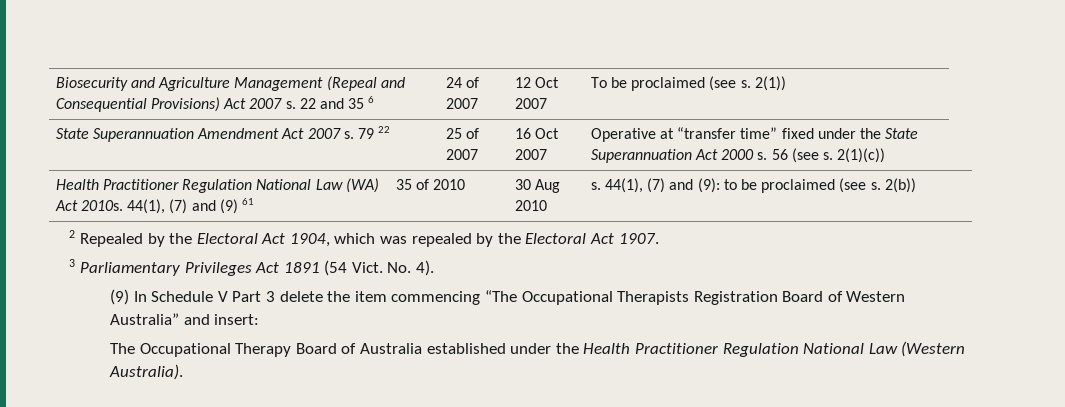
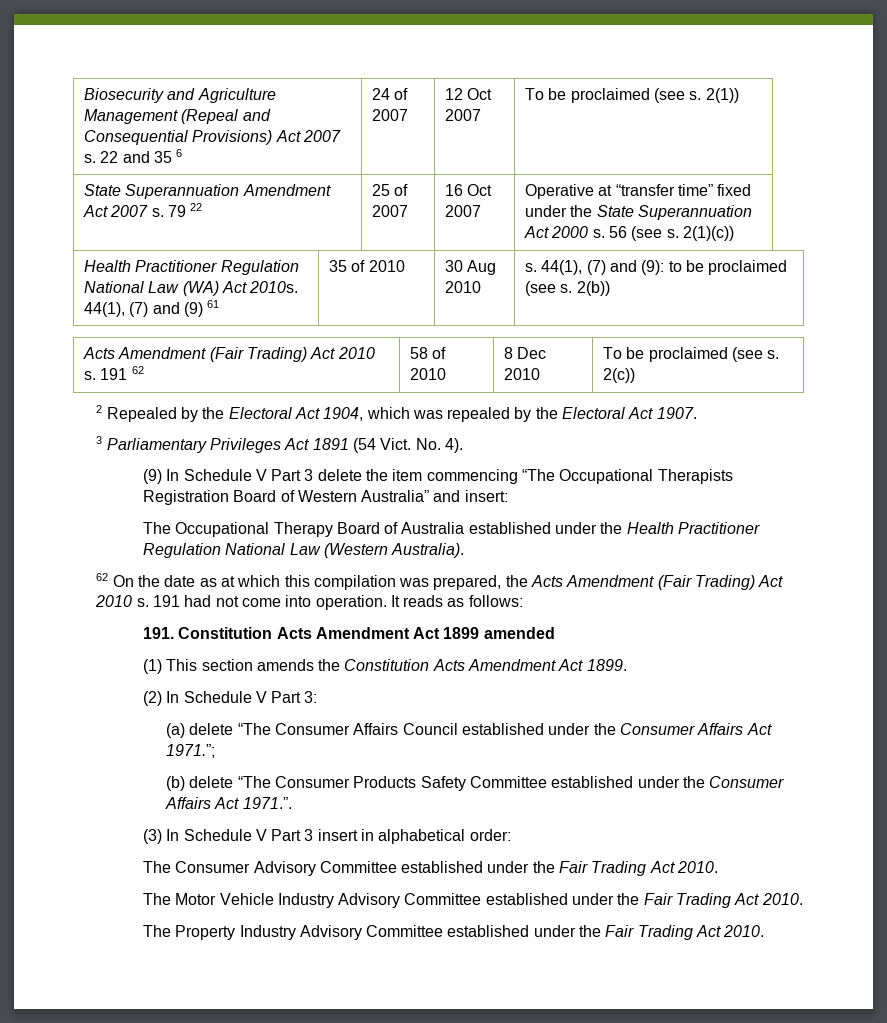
+ Acts Amendment (Fair Trading) Act 2010 s. 191 62 | 58 of 2010 | 8 Dec 2010 | To be proclaimed (see s. 2(c))
+ 62 On the date as at which this compilation was prepared, the Acts Amendment (Fair Trading) Act 2010 s. 191 had not come into operation. It reads as follows:
+ 191. Constitution Acts Amendment Act 1899 amended
+ (1) This section amends the Constitution Acts Amendment Act 1899.
+ (2) In Schedule V Part 3:
+ (a) delete “The Consumer Affairs Council established under the Consumer Affairs Act 1971.”;
+ (b) delete “The Consumer Products Safety Committee established under the Consumer Affairs Act 1971.”.
+ (3) In Schedule V Part 3 insert in alphabetical order:
+ The Consumer Advisory Committee established under the Fair Trading Act 2010.
+ The Motor Vehicle Industry Advisory Committee established under the Fair Trading Act 2010.
+ The Property Industry Advisory Committee established under the Fair Trading Act 2010.

